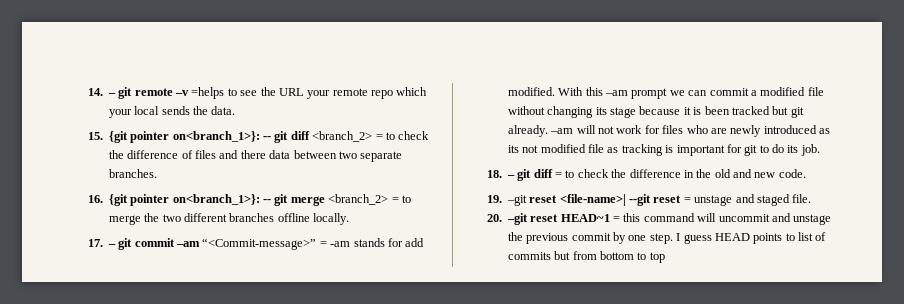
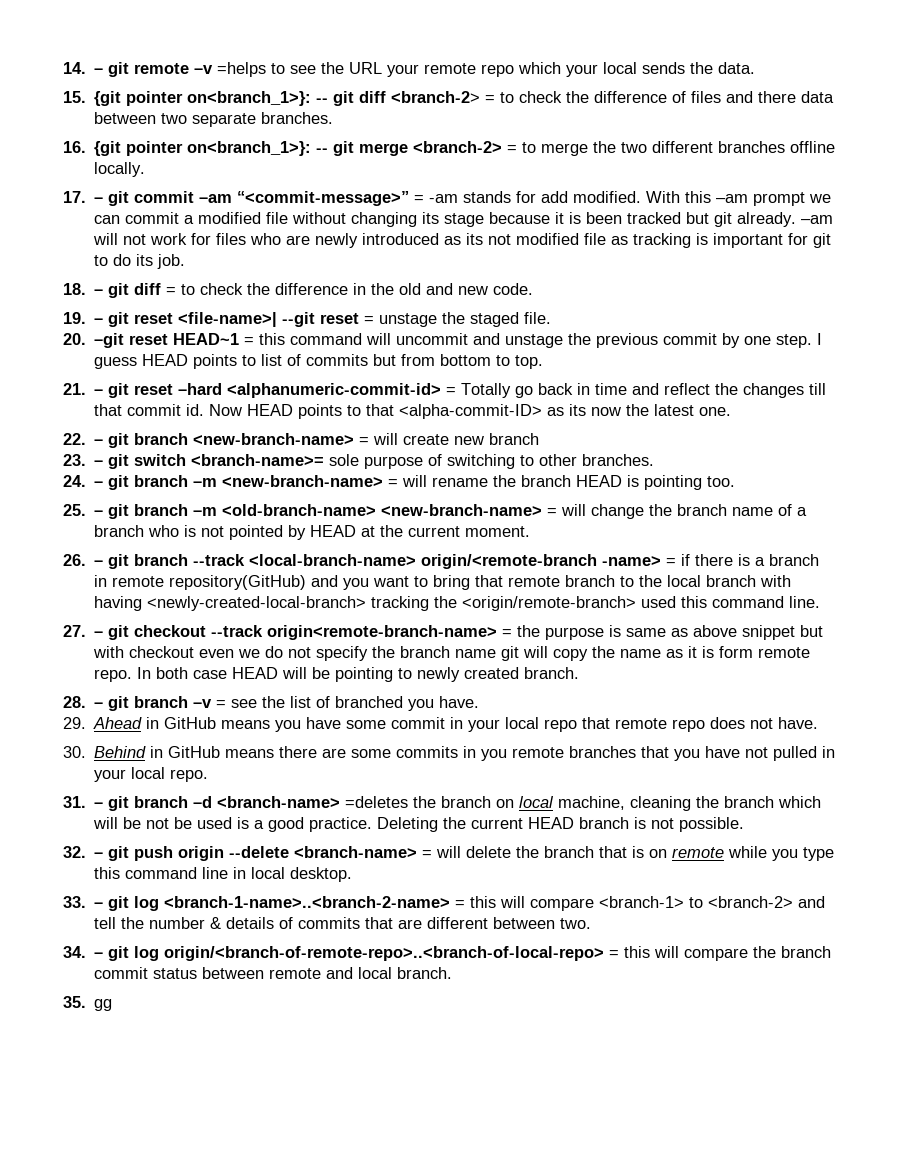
- 15. {git pointer on<branch_1>}: -- git diff <branch_2> = to check the difference of files and there data between two separate branches.
+ 15. {git pointer on<branch_1>}: -- git diff <branch-2> = to check the difference of files and there data between two separate branches.
- 16. {git pointer on<branch_1>}: -- git merge <branch_2> = to merge the two different branches offline locally.
+ 16. {git pointer on<branch_1>}: -- git merge <branch-2> = to merge the two different branches offline locally.
- 17. – git commit –am “<Commit-message>” = -am stands for add modified.
+ 17. – git commit –am “<commit-message>” = -am stands for add modified.
- 19. –git reset <file-name>| --git reset = unstage and staged file.
+ 19. – git reset <file-name>| --git reset = unstage the staged file.
- I guess HEAD points to list of commits but from bottom to top
+ I guess HEAD points to list of commits but from bottom to top.
+ 21. – git reset –hard <alphanumeric-commit-id> = Totally go back in time and reflect the changes till that commit id. Now HEAD points to that <alpha-commit-ID> as its now the latest one.
+ 22. – git branch <new-branch-name> = will create new branch
+ 23. – git switch <branch-name>= sole purpose of switching to other branches.
+ 24. – git branch –m <new-branch-name> = will rename the branch HEAD is pointing too.
+ 25. – git branch –m <old-branch-name> <new-branch-name> = will change the branch name of a branch who is not pointed by HEAD at the current moment.
+ 26. – git branch --track <local-branch-name> origin/<remote-branch -name> = if there is a branch in remote repository(GitHub) and you want to bring that remote branch to the local branch with having <newly-created-local-branch> tracking the <origin/remote-branch> used this command line.
+ 27. – git checkout --track origin<remote-branch-name> = the purpose is same as above snippet but with checkout even we do not specify the branch name git will copy the name as it is form remote repo. In both case HEAD will be pointing to newly created branch.
+ 28. – git branch –v = see the list of branched you have.
+ 29. Ahead in GitHub means you have some commit in your local repo that remote repo does not have.
+ 30. Behind in GitHub means there are some commits in you remote branches that you have not pulled in your local repo.
+ 31. – git branch –d <branch-name> =deletes the branch on local machine, cleaning the branch which will be not be used is a good practice. Deleting the current HEAD branch is not possible.
+ 32. – git push origin --delete <branch-name> = will delete the branch that is on remote while you type this command line in local desktop.
+ 33. – git log <branch-1-name>..<branch-2-name> = this will compare <branch-1> to <branch-2> and tell the number & details of commits that are different between two.
+ 34. – git log origin/<branch-of-remote-repo>..<branch-of-local-repo> = this will compare the branch commit status between remote and local branch.
+ 35. gg

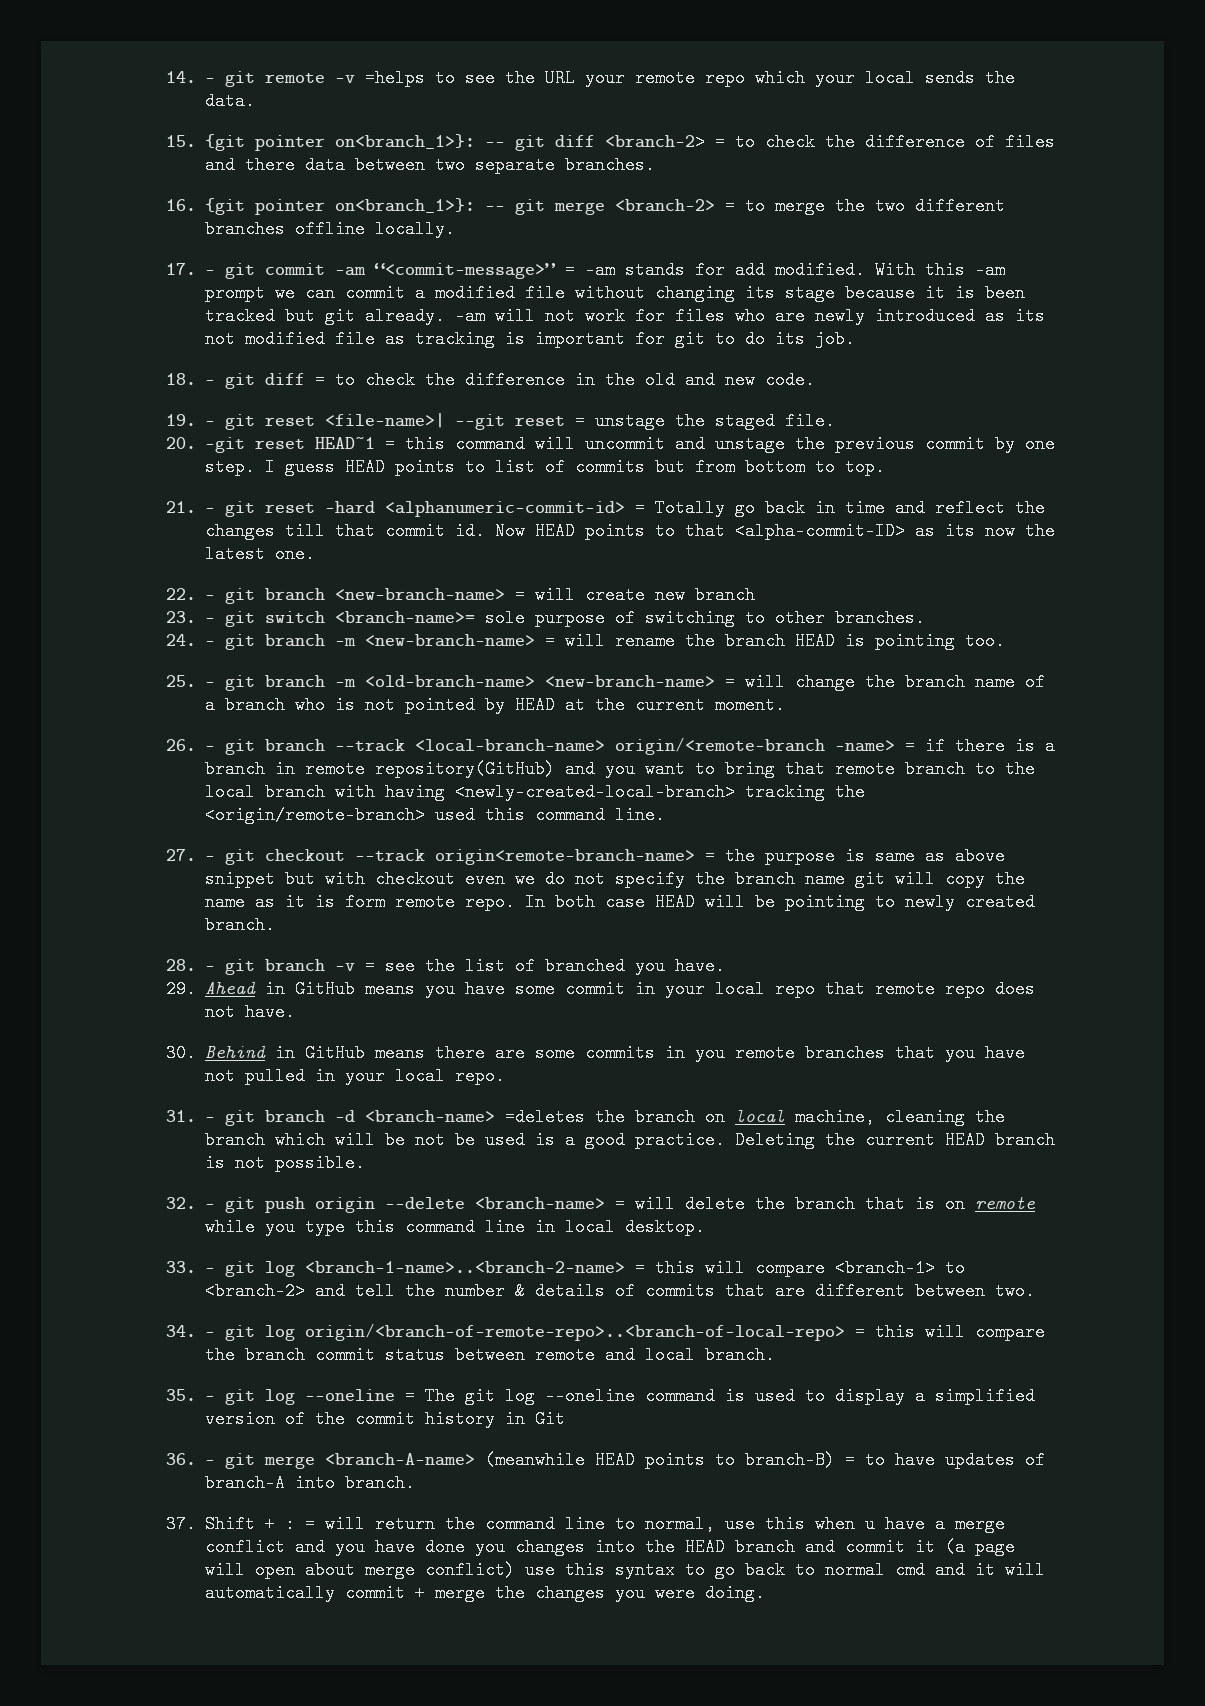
- 35. gg
+ 35. – git log --oneline = The git log --oneline command is used to display a simplified version of the commit history in Git
+ 36. – git merge <branch-A-name> (meanwhile HEAD points to branch-B) = to have updates of branch-A into branch.
+ 37. Shift + : = will return the command line to normal, use this when u have a merge conflict and you have done you changes into the HEAD branch and commit it (a page will open about merge conflict) use this syntax to go back to normal cmd and it will automatically commit + merge the changes you were doing.

